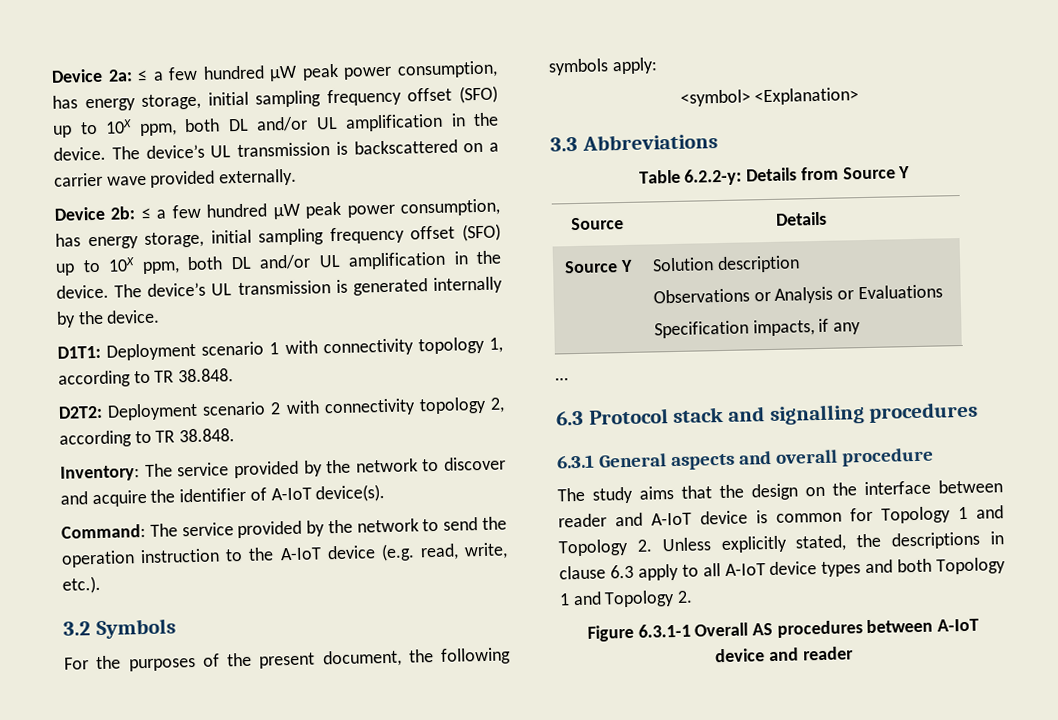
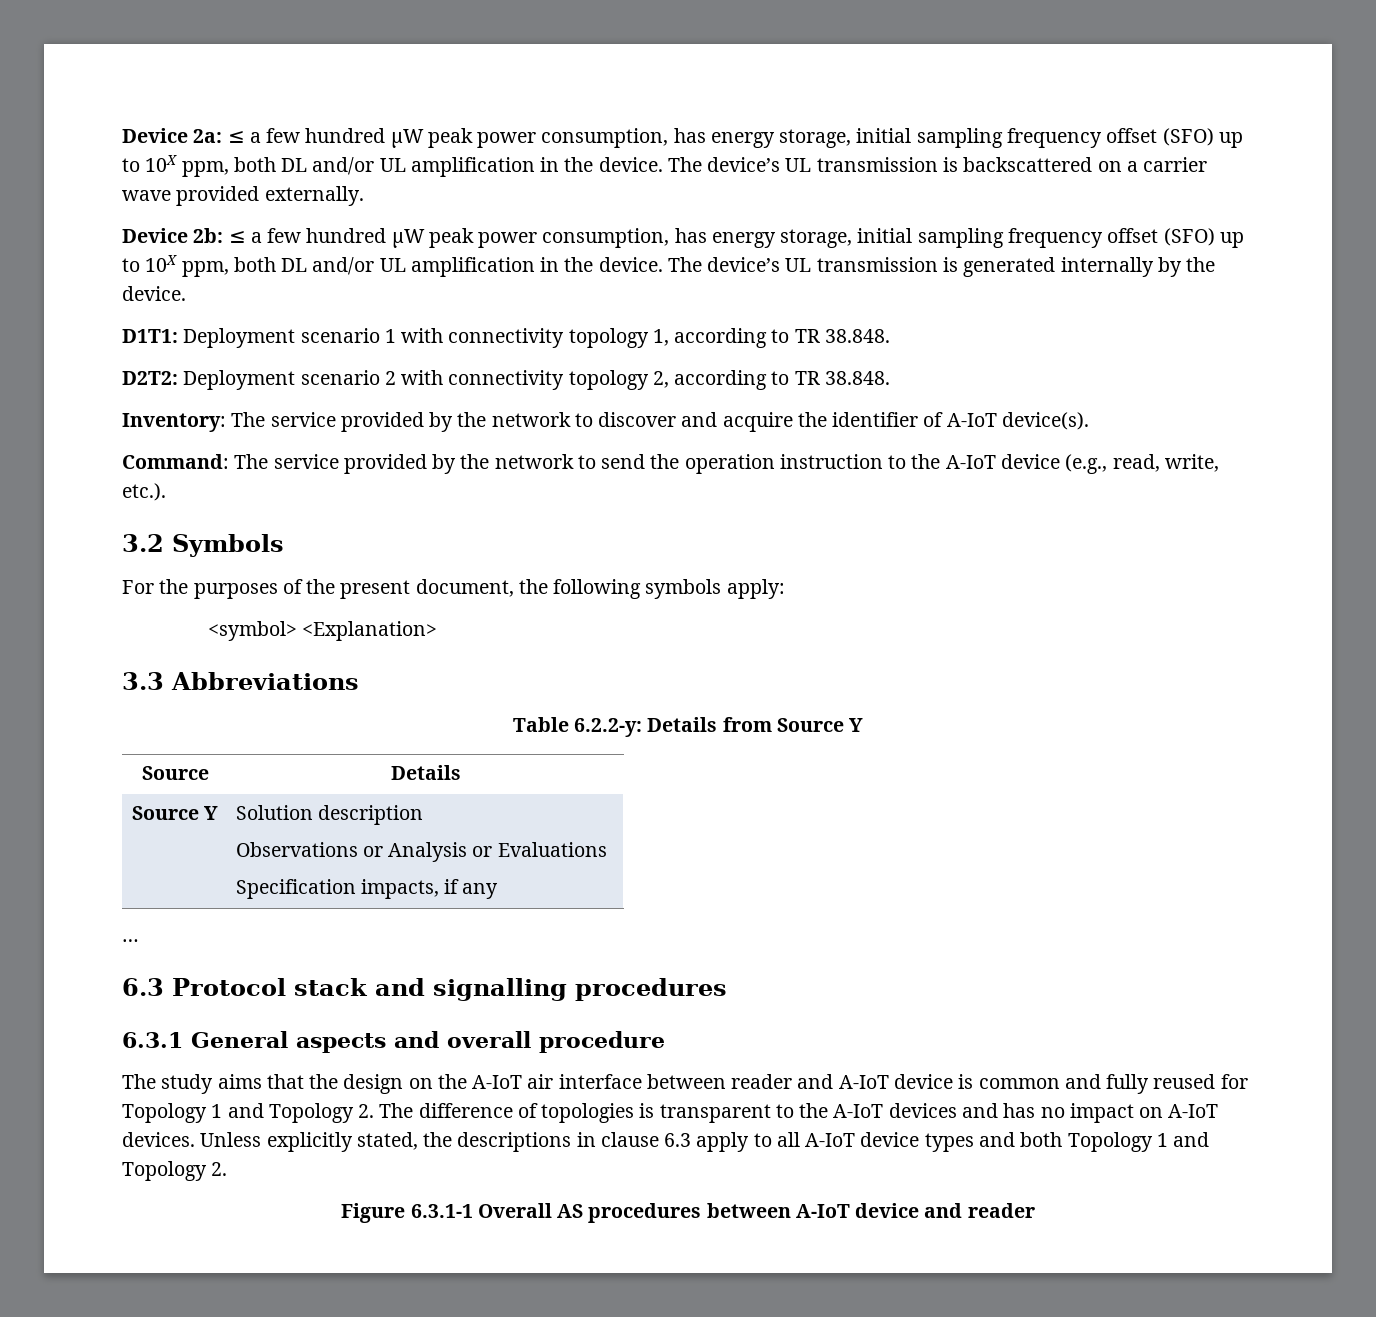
- Command: The service provided by the network to send the operation instruction to the A-IoT device (e.g. read, write, etc.).
+ Command: The service provided by the network to send the operation instruction to the A-IoT device (e.g., read, write, etc.).
- The study aims that the design on the interface between reader and A-IoT device is common for Topology 1 and Topology 2. Unless explicitly stated, the descriptions in clause 6.3 apply to all A-IoT device types and both Topology 1 and Topology 2.
+ The study aims that the design on the A-IoT air interface between reader and A-IoT device is common and fully reused for Topology 1 and Topology 2. The difference of topologies is transparent to the A-IoT devices and has no impact on A-IoT devices. Unless explicitly stated, the descriptions in clause 6.3 apply to all A-IoT device types and both Topology 1 and Topology 2.

